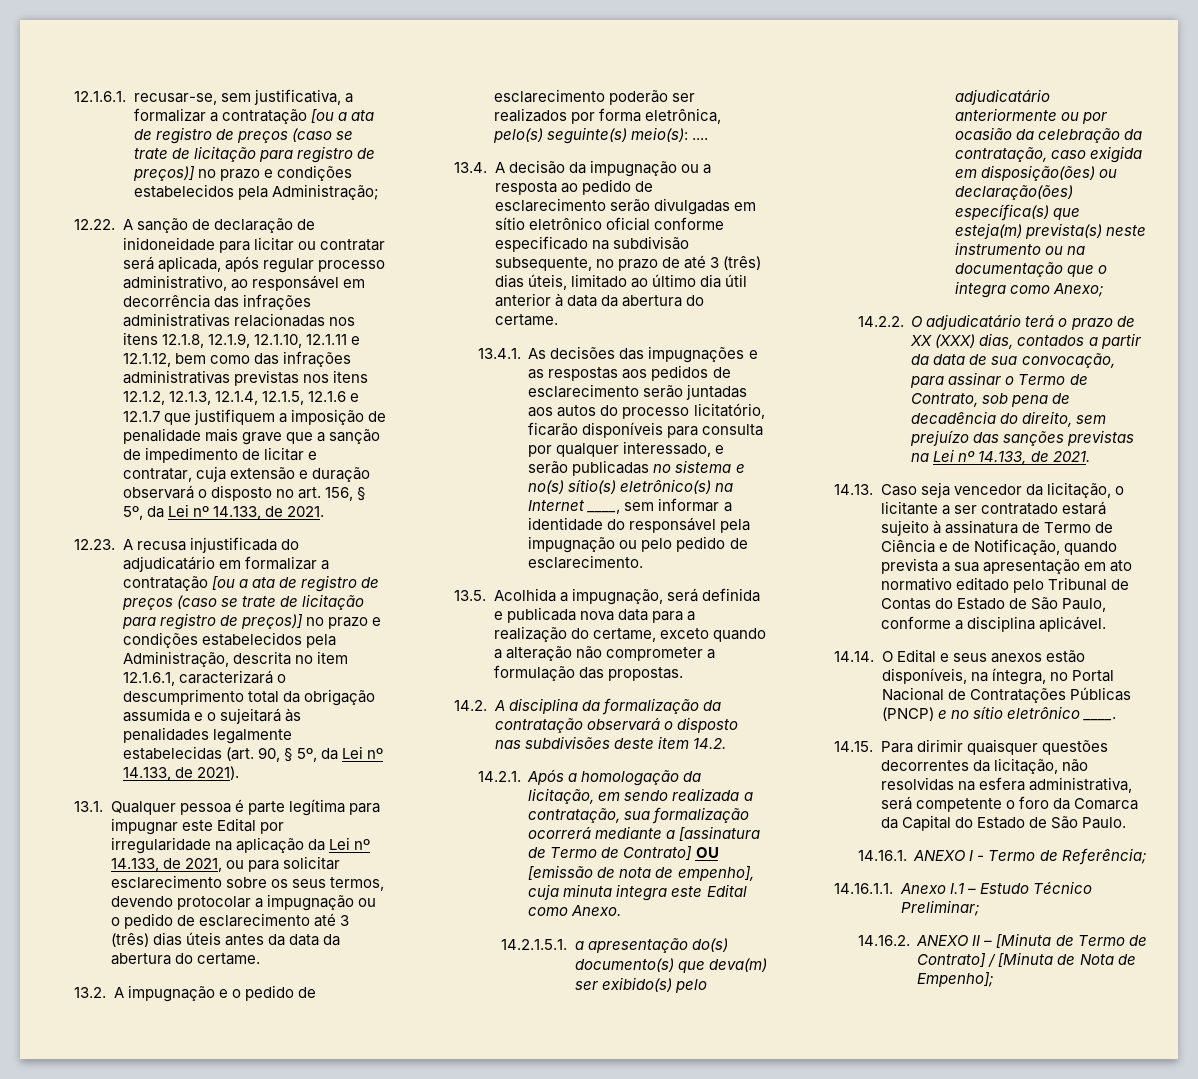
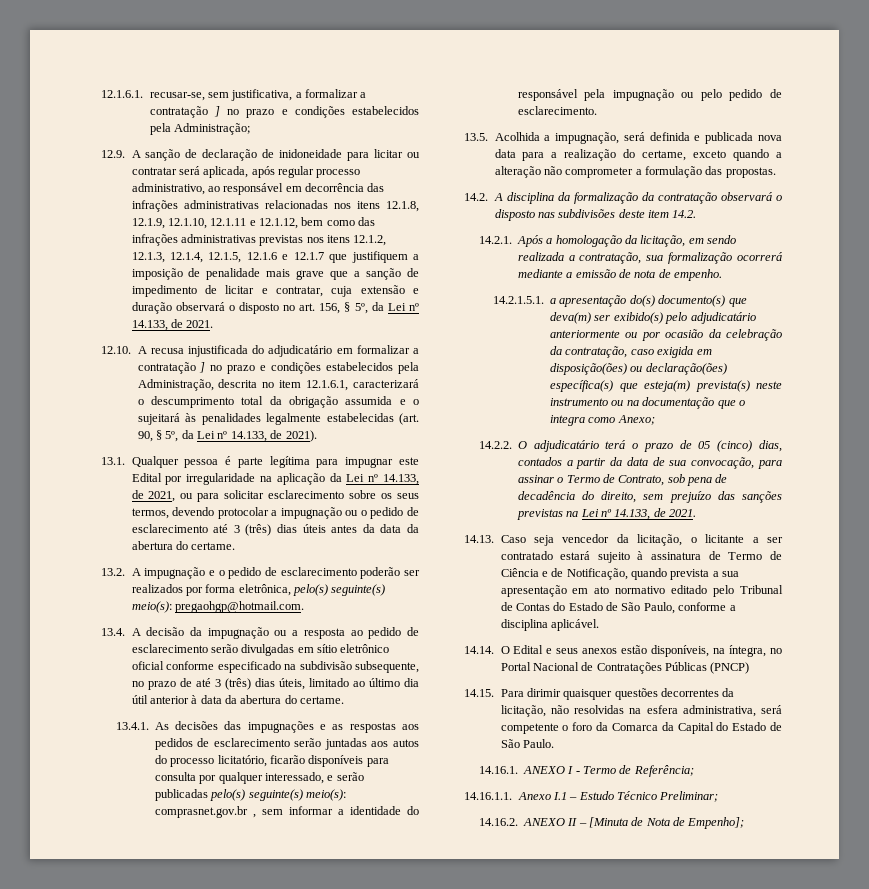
- 12.1.6.1. recusar-se, sem justificativa, a formalizar a contratação [ou a ata de registro de preços (caso se trate de licitação para registro de preços)] no prazo e condições estabelecidos pela Administração;
+ 12.1.6.1. recusar-se, sem justificativa, a formalizar a contratação ] no prazo e condições estabelecidos pela Administração;
- 12.22. A sanção de declaração de inidoneidade para licitar ou contratar será aplicada, após regular processo administrativo, ao responsável em decorrência das infrações administrativas relacionadas nos itens 12.1.8, 12.1.9, 12.1.10, 12.1.11 e 12.1.12, bem como das infrações administrativas previstas nos itens 12.1.2, 12.1.3, 12.1.4, 12.1.5, 12.1.6 e 12.1.7 que justifiquem a imposição de penalidade mais grave que a sanção de impedimento de licitar e contratar, cuja extensão e duração observará o disposto no art. 156, § 5º, da Lei nº 14.133, de 2021.
+ 12.9. A sanção de declaração de inidoneidade para licitar ou contratar será aplicada, após regular processo administrativo, ao responsável em decorrência das infrações administrativas relacionadas nos itens 12.1.8, 12.1.9, 12.1.10, 12.1.11 e 12.1.12, bem como das infrações administrativas previstas nos itens 12.1.2, 12.1.3, 12.1.4, 12.1.5, 12.1.6 e 12.1.7 que justifiquem a imposição de penalidade mais grave que a sanção de impedimento de licitar e contratar, cuja extensão e duração observará o disposto no art. 156, § 5º, da Lei nº 14.133, de 2021.
- 12.23. A recusa injustificada do adjudicatário em formalizar a contratação [ou a ata de registro de preços (caso se trate de licitação para registro de preços)] no prazo e condições estabelecidos pela Administração, descrita no item 12.1.6.1, caracterizará o descumprimento total da obrigação assumida e o sujeitará às penalidades legalmente estabelecidas (art. 90, § 5º, da Lei nº 14.133, de 2021).
+ 12.10. A recusa injustificada do adjudicatário em formalizar a contratação ] no prazo e condições estabelecidos pela Administração, descrita no item 12.1.6.1, caracterizará o descumprimento total da obrigação assumida e o sujeitará às penalidades legalmente estabelecidas (art. 90, § 5º, da Lei nº 14.133, de 2021).
- 13.2. A impugnação e o pedido de esclarecimento poderão ser realizados por forma eletrônica, pelo(s) seguinte(s) meio(s): ....
+ 13.2. A impugnação e o pedido de esclarecimento poderão ser realizados por forma eletrônica, pelo(s) seguinte(s) meio(s): pregaohgp@hotmail.com.
- 13.4.1. As decisões das impugnações e as respostas aos pedidos de esclarecimento serão juntadas aos autos do processo licitatório, ficarão disponíveis para consulta por qualquer interessado, e serão publicadas no sistema e no(s) sítio(s) eletrônico(s) na Internet ____, sem informar a identidade do responsável pela impugnação ou pelo pedido de esclarecimento.
+ 13.4.1. As decisões das impugnações e as respostas aos pedidos de esclarecimento serão juntadas aos autos do processo licitatório, ficarão disponíveis para consulta por qualquer interessado, e serão publicadas pelo(s) seguinte(s) meio(s): comprasnet.gov.br , sem informar a identidade do responsável pela impugnação ou pelo pedido de esclarecimento.
- 14.2.1. Após a homologação da licitação, em sendo realizada a contratação, sua formalização ocorrerá mediante a [assinatura de Termo de Contrato] OU [emissão de nota de empenho], cuja minuta integra este Edital como Anexo.
+ 14.2.1. Após a homologação da licitação, em sendo realizada a contratação, sua formalização ocorrerá mediante a emissão de nota de empenho.
- 14.2.2. O adjudicatário terá o prazo de XX (XXX) dias, contados a partir da data de sua convocação, para assinar o Termo de Contrato, sob pena de decadência do direito, sem prejuízo das sanções previstas na Lei nº 14.133, de 2021.
+ 14.2.2. O adjudicatário terá o prazo de 05 (cinco) dias, contados a partir da data de sua convocação, para assinar o Termo de Contrato, sob pena de decadência do direito, sem prejuízo das sanções previstas na Lei nº 14.133, de 2021.
- 14.14. O Edital e seus anexos estão disponíveis, na íntegra, no Portal Nacional de Contratações Públicas (PNCP) e no sítio eletrônico ____.
+ 14.14. O Edital e seus anexos estão disponíveis, na íntegra, no Portal Nacional de Contratações Públicas (PNCP)
- 14.16.2. ANEXO II – [Minuta de Termo de Contrato] / [Minuta de Nota de Empenho];
+ 14.16.2. ANEXO II – [Minuta de Nota de Empenho];

